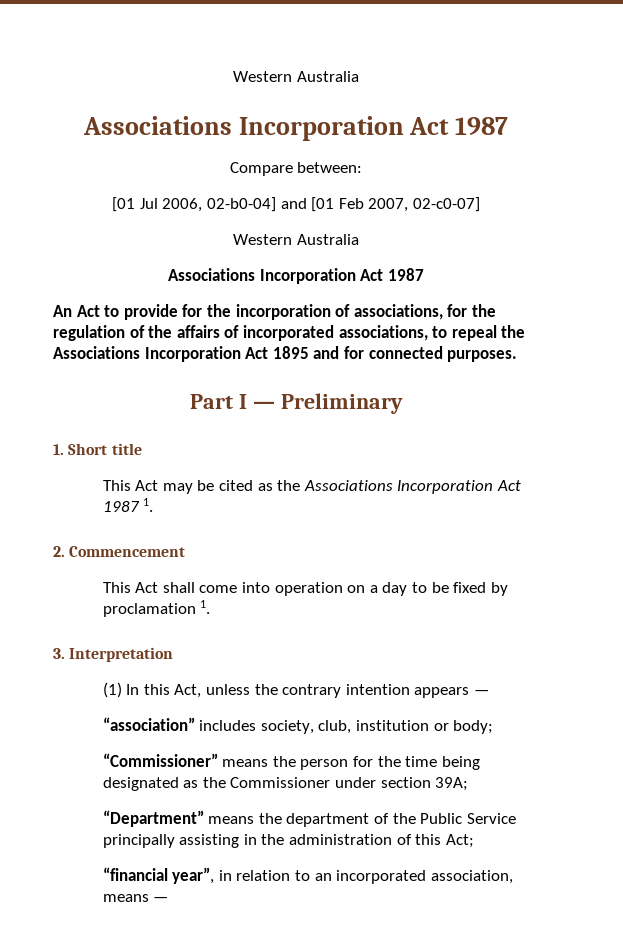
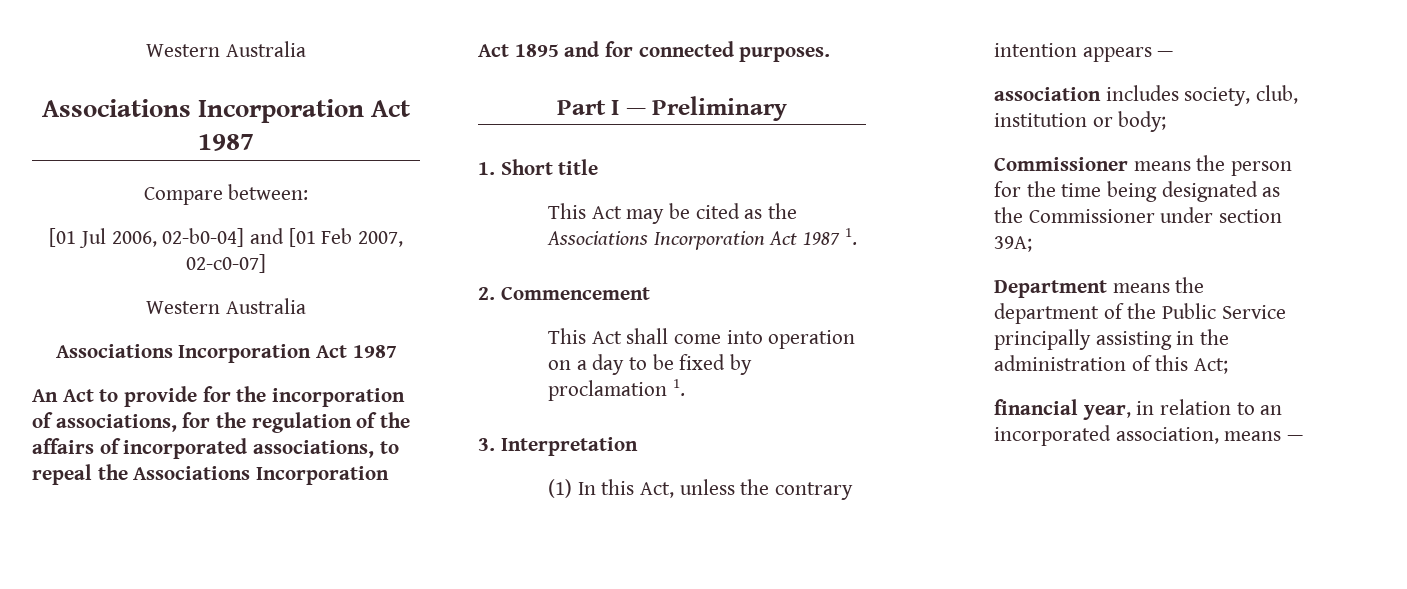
- “association” includes society, club, institution or body;
+ association includes society, club, institution or body;
- “Commissioner” means the person for the time being designated as the Commissioner under section 39A;
+ Commissioner means the person for the time being designated as the Commissioner under section 39A;
- “Department” means the department of the Public Service principally assisting in the administration of this Act;
+ Department means the department of the Public Service principally assisting in the administration of this Act;
- “financial year”, in relation to an incorporated association, means —
+ financial year, in relation to an incorporated association, means —

